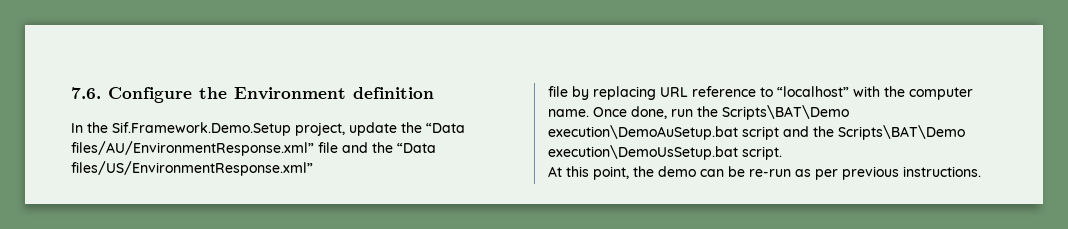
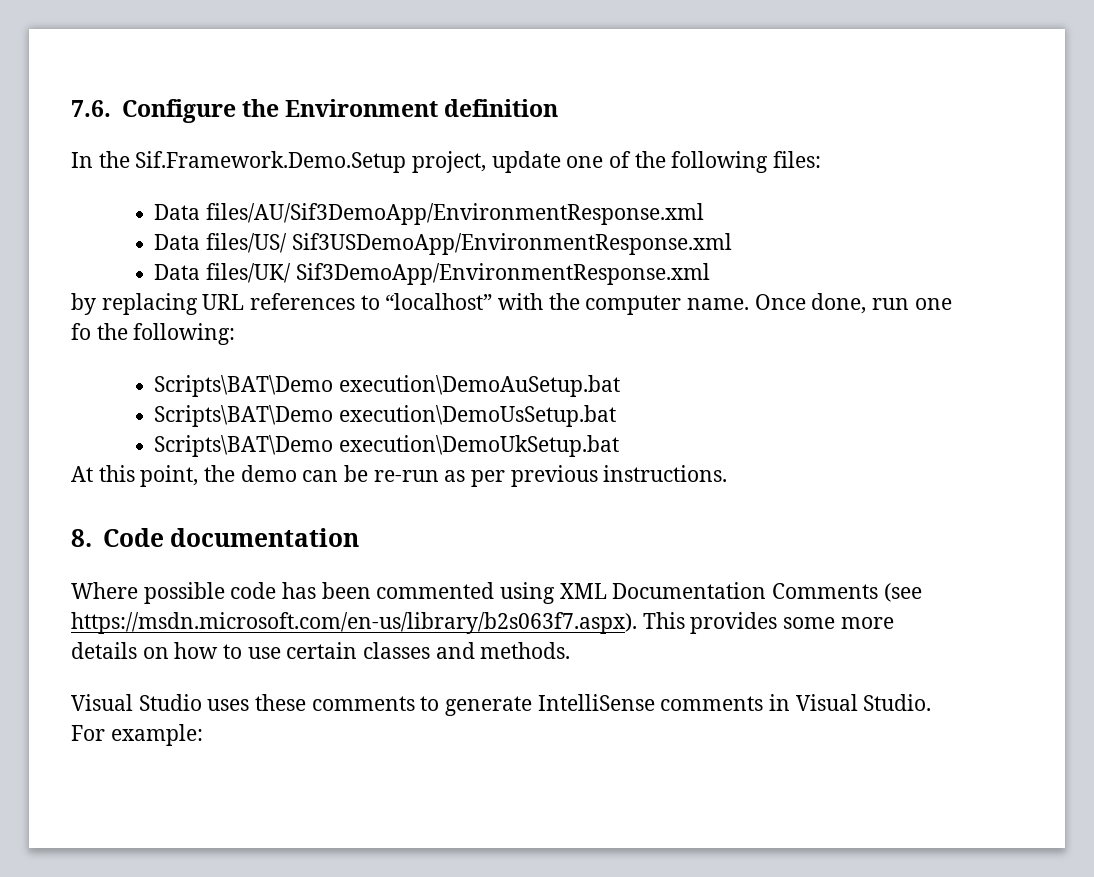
- In the Sif.Framework.Demo.Setup project, update the “Data files/AU/EnvironmentResponse.xml” file and the “Data files/US/EnvironmentResponse.xml”
- file by replacing URL reference to “localhost” with the computer name.
+ In the Sif.Framework.Demo.Setup project, update one of the following files:
+ Data files/AU/Sif3DemoApp/EnvironmentResponse.xml
+ Data files/US/ Sif3USDemoApp/EnvironmentResponse.xml
+ Data files/UK/ Sif3DemoApp/EnvironmentResponse.xml
+ by replacing URL references to “localhost” with the computer name.
- Once done, run the Scripts\BAT\Demo execution\DemoAuSetup.bat script and the Scripts\BAT\Demo execution\DemoUsSetup.bat script.
+ Once done, run one fo the following:
+ Scripts\BAT\Demo execution\DemoAuSetup.bat
+ Scripts\BAT\Demo execution\DemoUsSetup.bat
+ Scripts\BAT\Demo execution\DemoUkSetup.bat
+ 8. Code documentation
+ Where possible code has been commented using XML Documentation Comments (see https://msdn.microsoft.com/en-us/library/b2s063f7.aspx). This provides some more details on how to use certain classes and methods.
+ Visual Studio uses these comments to generate IntelliSense comments in Visual Studio. For example:

